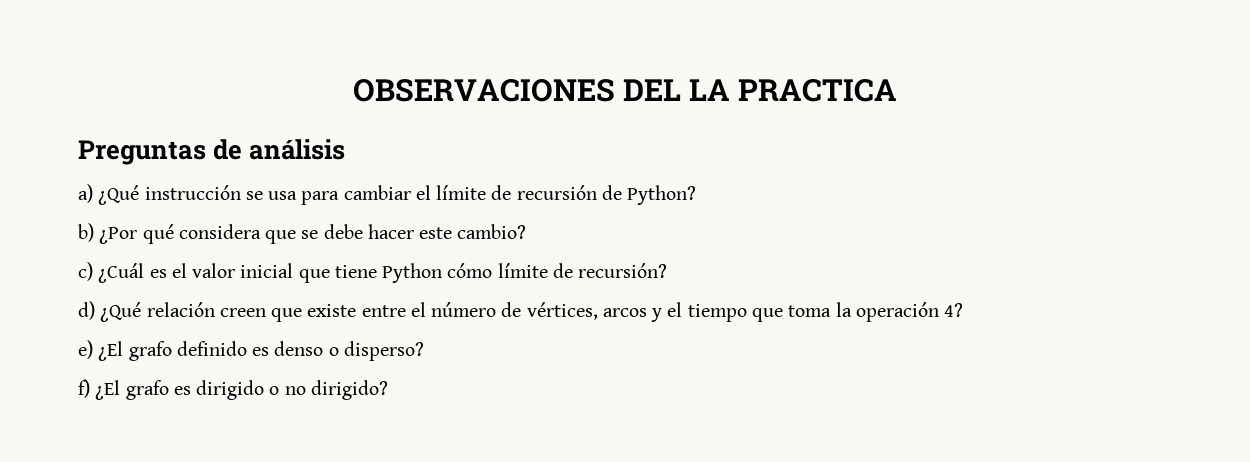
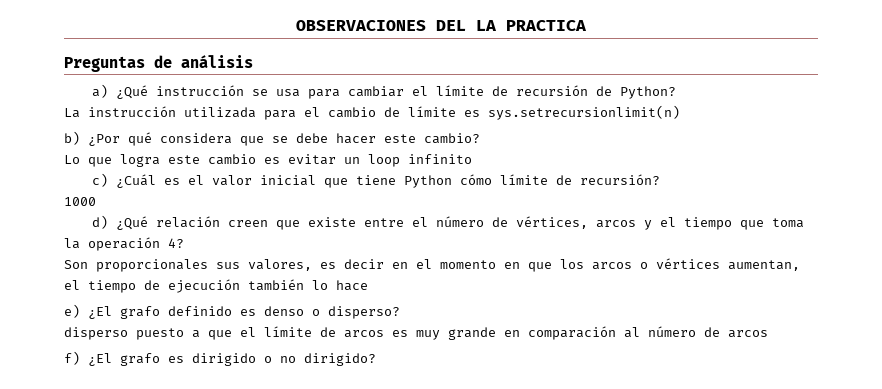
+ La instrucción utilizada para el cambio de límite es sys.setrecursionlimit(n)
+ Lo que logra este cambio es evitar un loop infinito
+ 1000
+ Son proporcionales sus valores, es decir en el momento en que los arcos o vértices aumentan, el tiempo de ejecución también lo hace
+ disperso puesto a que el límite de arcos es muy grande en comparación al número de arcos

